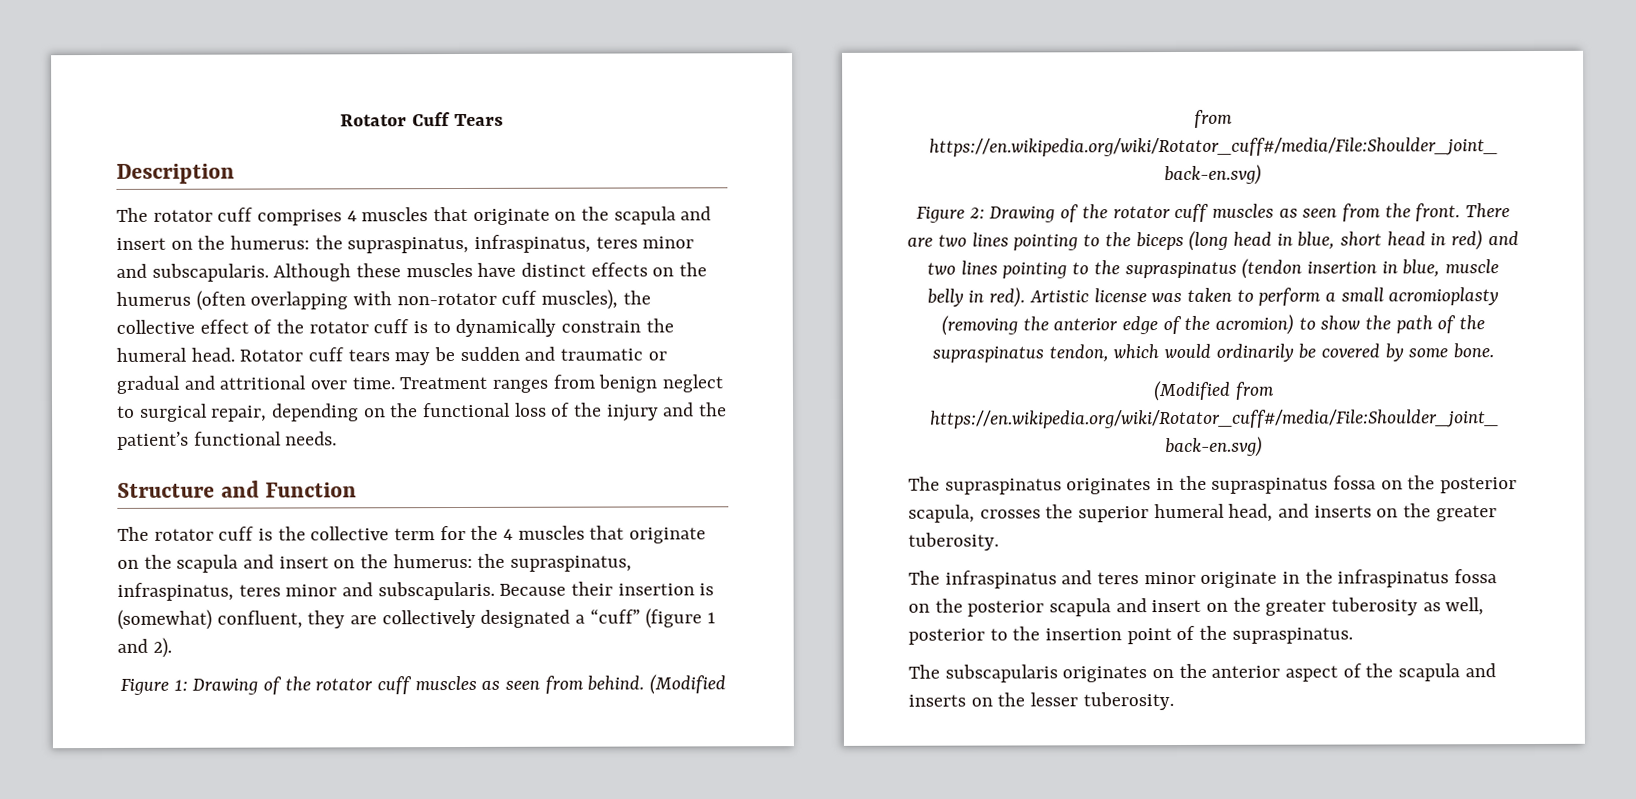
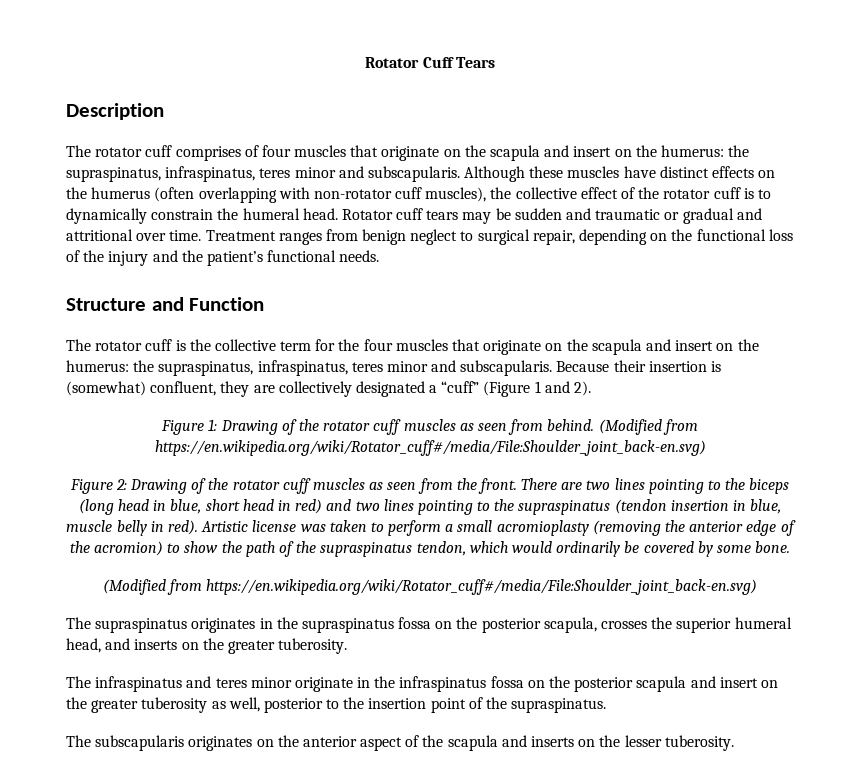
- The rotator cuff comprises 4 muscles that originate on the scapula and insert on the humerus: the supraspinatus, infraspinatus, teres minor and subscapularis.
+ The rotator cuff comprises of four muscles that originate on the scapula and insert on the humerus: the supraspinatus, infraspinatus, teres minor and subscapularis.
- The rotator cuff is the collective term for the 4 muscles that originate on the scapula and insert on the humerus: the supraspinatus, infraspinatus, teres minor and subscapularis.
+ The rotator cuff is the collective term for the four muscles that originate on the scapula and insert on the humerus: the supraspinatus, infraspinatus, teres minor and subscapularis.
- Because their insertion is (somewhat) confluent, they are collectively designated a “cuff” (figure 1 and 2).
+ Because their insertion is (somewhat) confluent, they are collectively designated a “cuff” (Figure 1 and 2).

